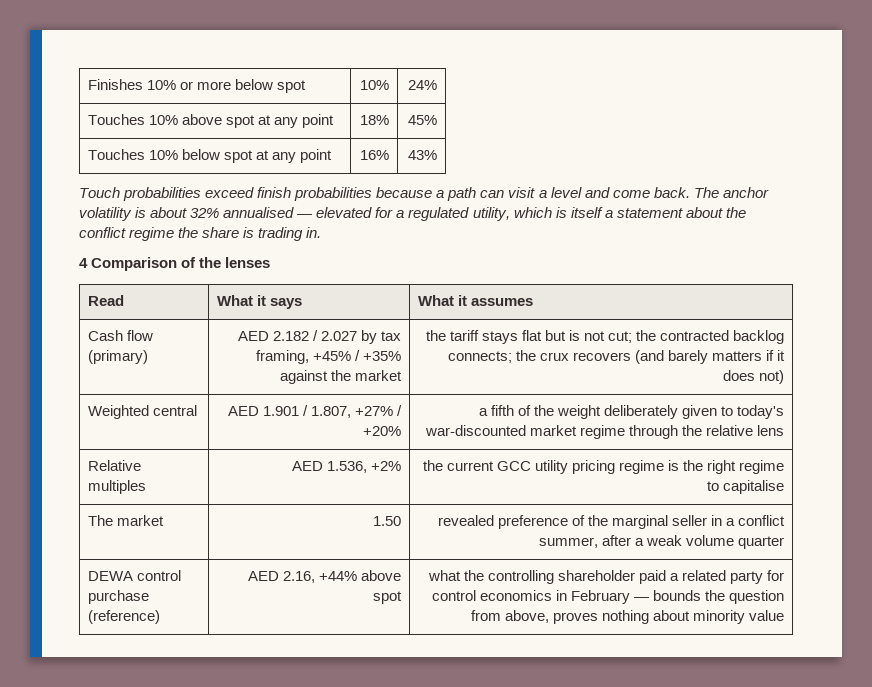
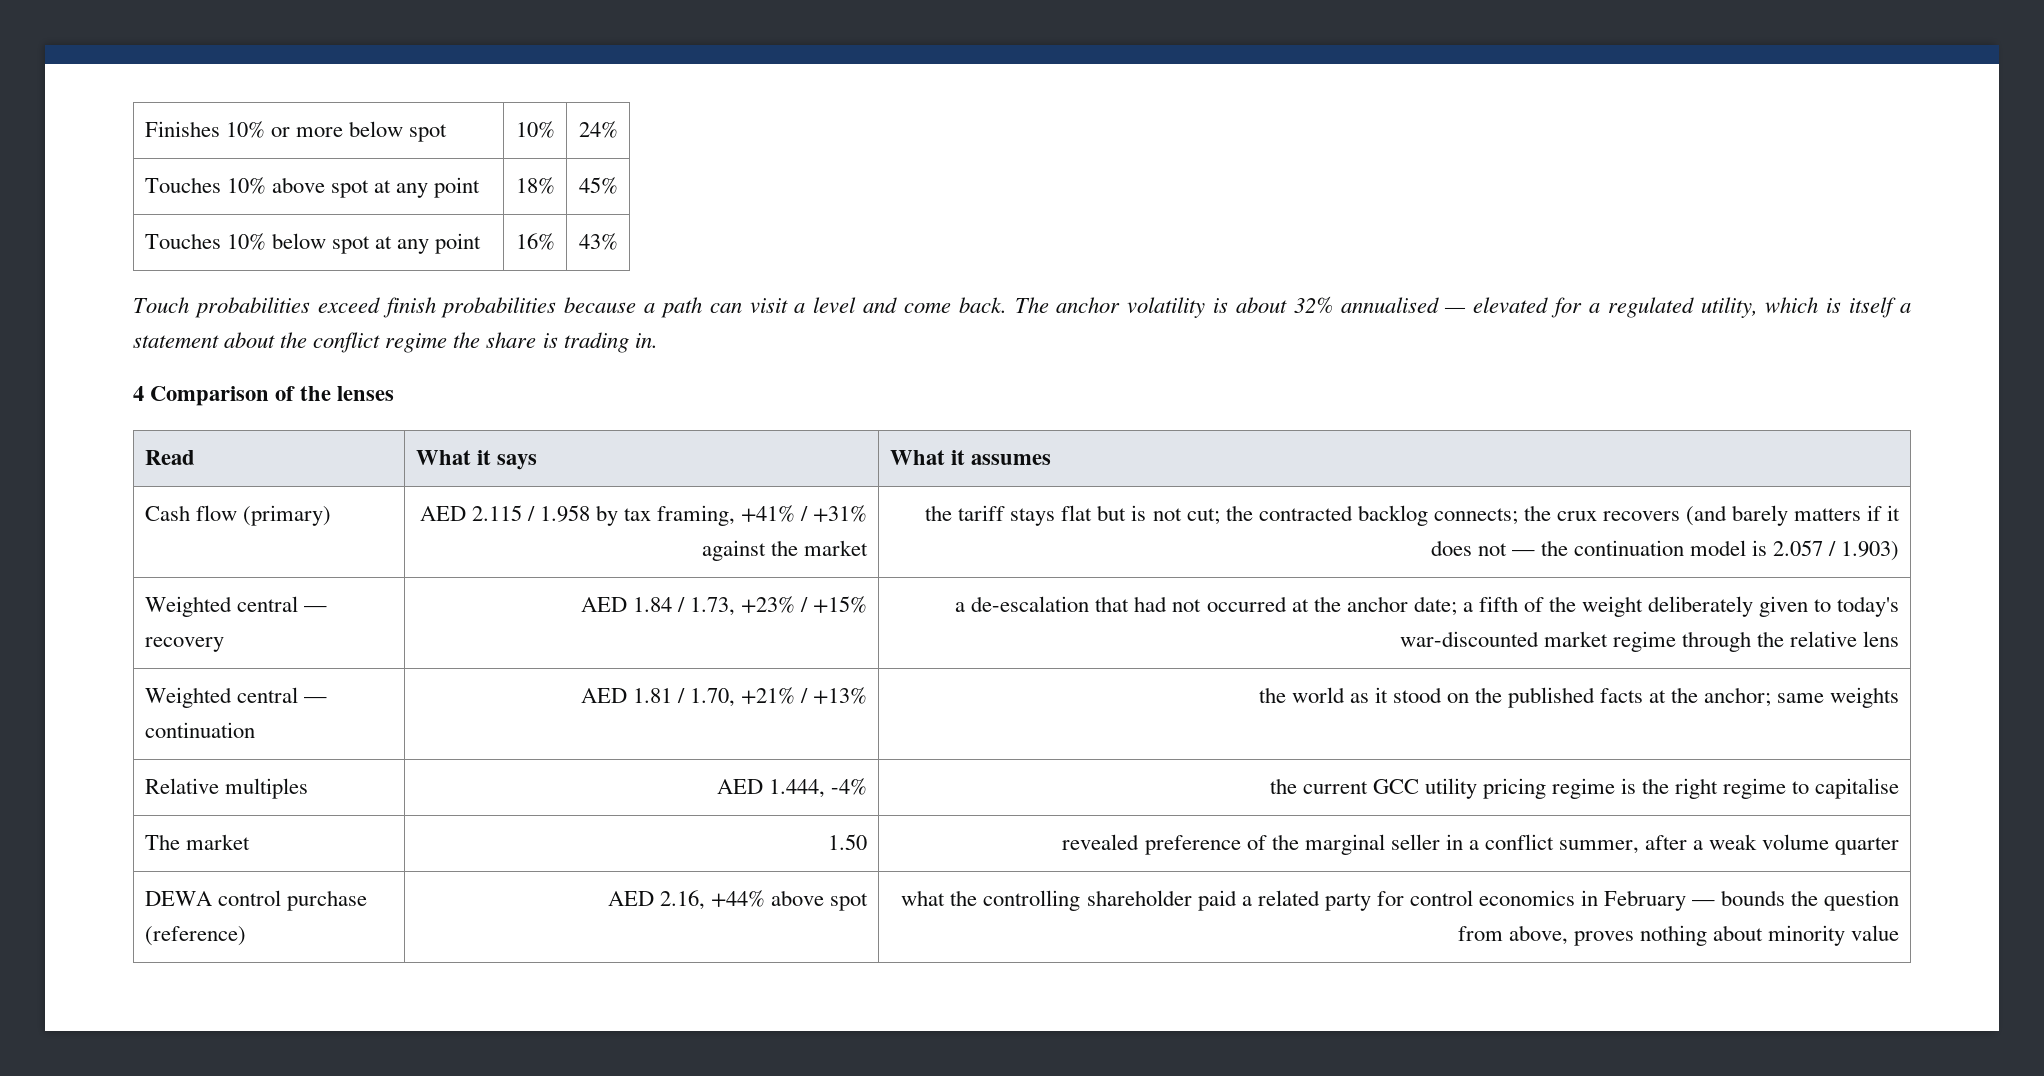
- AED 2.182 / 2.027 by tax framing, +45% / +35% against the market
+ AED 2.115 / 1.958 by tax framing, +41% / +31% against the market
- the tariff stays flat but is not cut; the contracted backlog connects; the crux recovers (and barely matters if it does not)
- Weighted central | AED 1.901 / 1.807, +27% / +20% | a fifth of the weight deliberately given to today's war-discounted market regime through the relative lens
+ the tariff stays flat but is not cut; the contracted backlog connects; the crux recovers (and barely matters if it does not — the continuation model is 2.057 / 1.903)
+ Weighted central — recovery | AED 1.84 / 1.73, +23% / +15% | a de-escalation that had not occurred at the anchor date; a fifth of the weight deliberately given to today's war-discounted market regime through the relative lens
+ Weighted central — continuation | AED 1.81 / 1.70, +21% / +13% | the world as it stood on the published facts at the anchor; same weights
- Relative multiples | AED 1.536, +2% | the current GCC utility pricing regime is the right regime to capitalise
+ Relative multiples | AED 1.444, -4% | the current GCC utility pricing regime is the right regime to capitalise

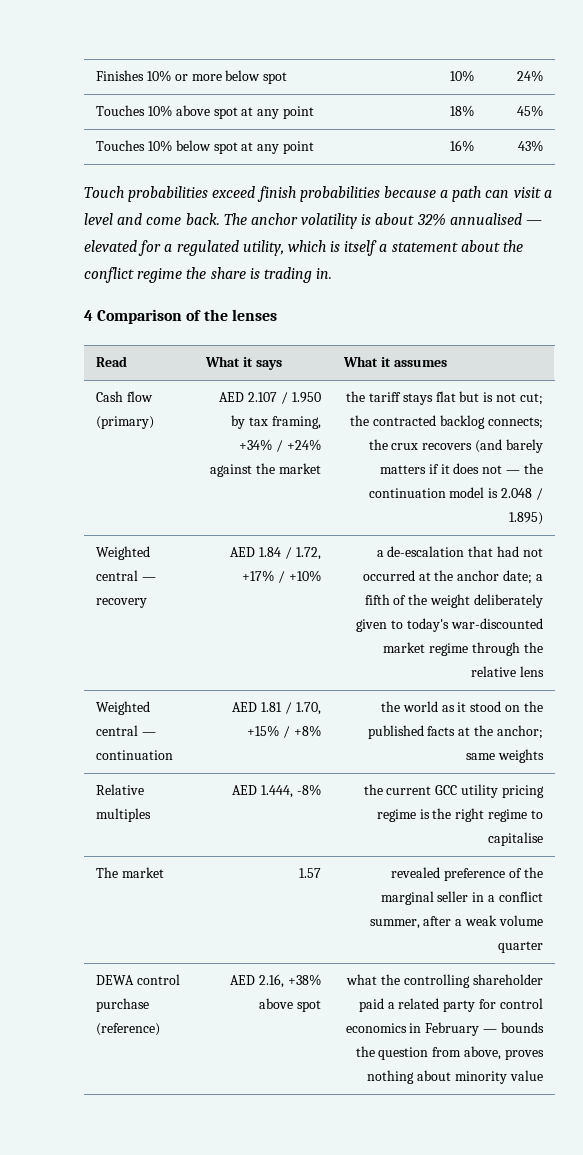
- AED 2.115 / 1.958 by tax framing, +41% / +31% against the market
+ AED 2.107 / 1.950 by tax framing, +34% / +24% against the market
- the tariff stays flat but is not cut; the contracted backlog connects; the crux recovers (and barely matters if it does not — the continuation model is 2.057 / 1.903)
+ the tariff stays flat but is not cut; the contracted backlog connects; the crux recovers (and barely matters if it does not — the continuation model is 2.048 / 1.895)
- Weighted central — recovery | AED 1.84 / 1.73, +23% / +15% | a de-escalation that had not occurred at the anchor date; a fifth of the weight deliberately given to today's war-discounted market regime through the relative lens
+ Weighted central — recovery | AED 1.84 / 1.72, +17% / +10% | a de-escalation that had not occurred at the anchor date; a fifth of the weight deliberately given to today's war-discounted market regime through the relative lens
- Weighted central — continuation | AED 1.81 / 1.70, +21% / +13% | the world as it stood on the published facts at the anchor; same weights
+ Weighted central — continuation | AED 1.81 / 1.70, +15% / +8% | the world as it stood on the published facts at the anchor; same weights
- Relative multiples | AED 1.444, -4% | the current GCC utility pricing regime is the right regime to capitalise
+ Relative multiples | AED 1.444, -8% | the current GCC utility pricing regime is the right regime to capitalise
- The market | 1.50 | revealed preference of the marginal seller in a conflict summer, after a weak volume quarter
+ The market | 1.57 | revealed preference of the marginal seller in a conflict summer, after a weak volume quarter
- DEWA control purchase (reference) | AED 2.16, +44% above spot | what the controlling shareholder paid a related party for control economics in February — bounds the question from above, proves nothing about minority value
+ DEWA control purchase (reference) | AED 2.16, +38% above spot | what the controlling shareholder paid a related party for control economics in February — bounds the question from above, proves nothing about minority value

